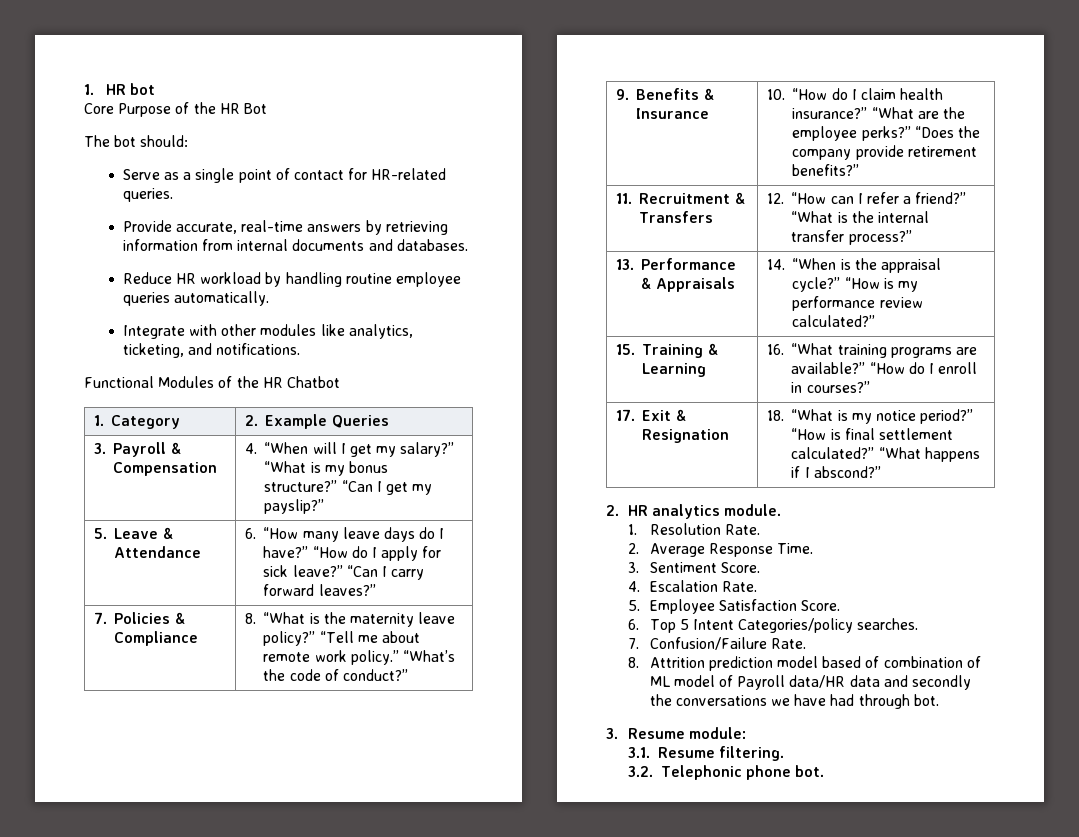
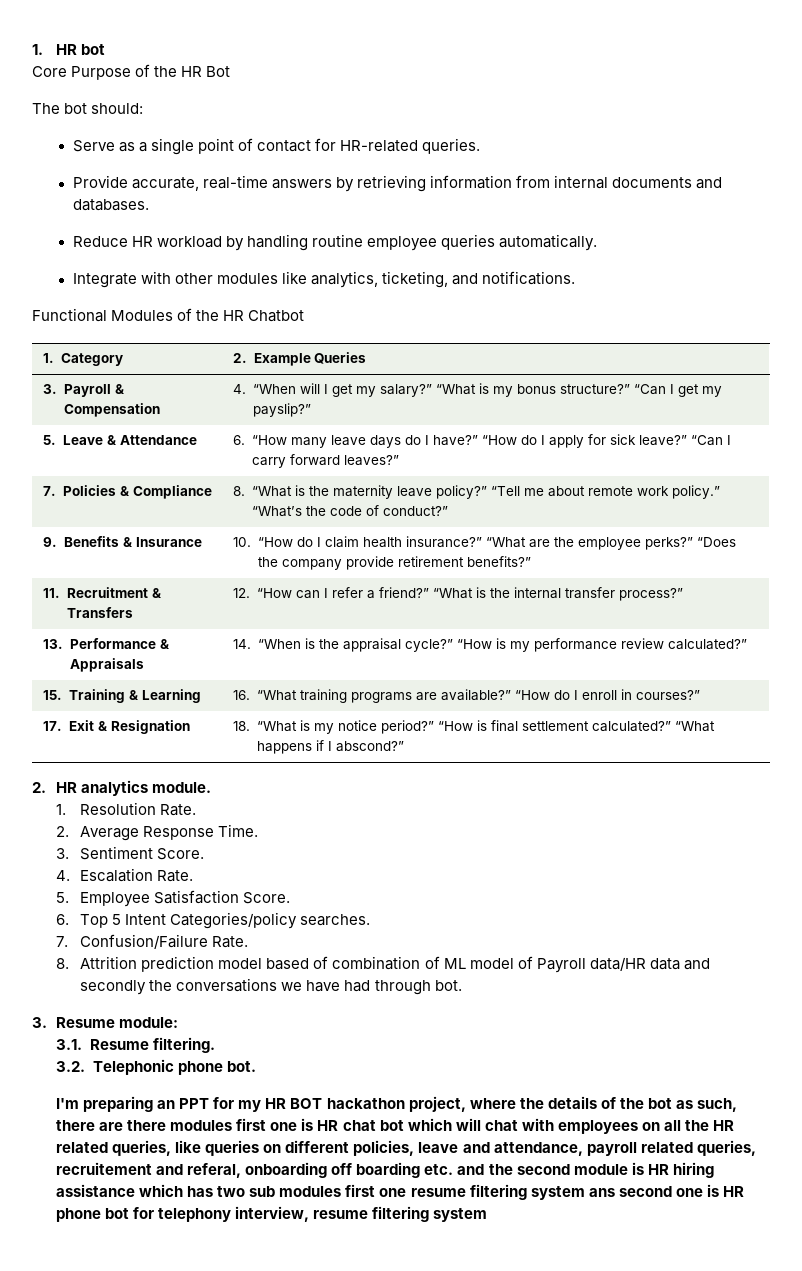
+ I'm preparing an PPT for my HR BOT hackathon project, where the details of the bot as such, there are there modules first one is HR chat bot which will chat with employees on all the HR related queries, like queries on different policies, leave and attendance, payroll related queries, recruitement and referal, onboarding off boarding etc. and the second module is HR hiring assistance which has two sub modules first one resume filtering system ans second one is HR phone bot for telephony interview, resume filtering system

